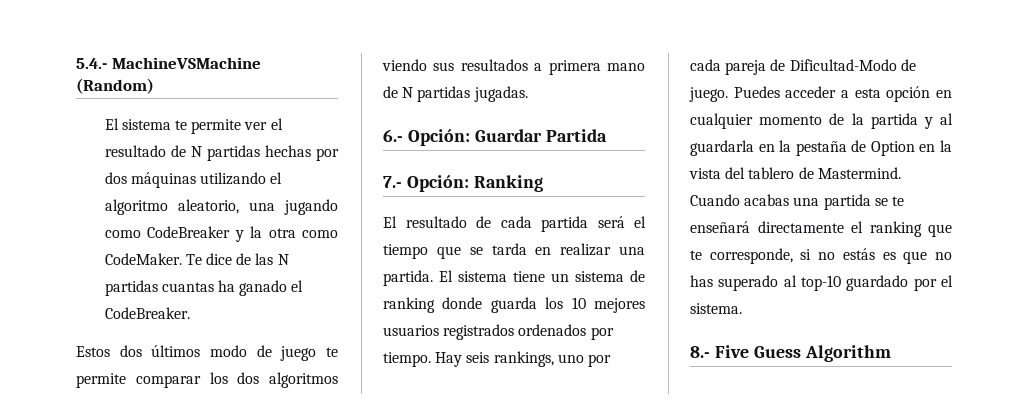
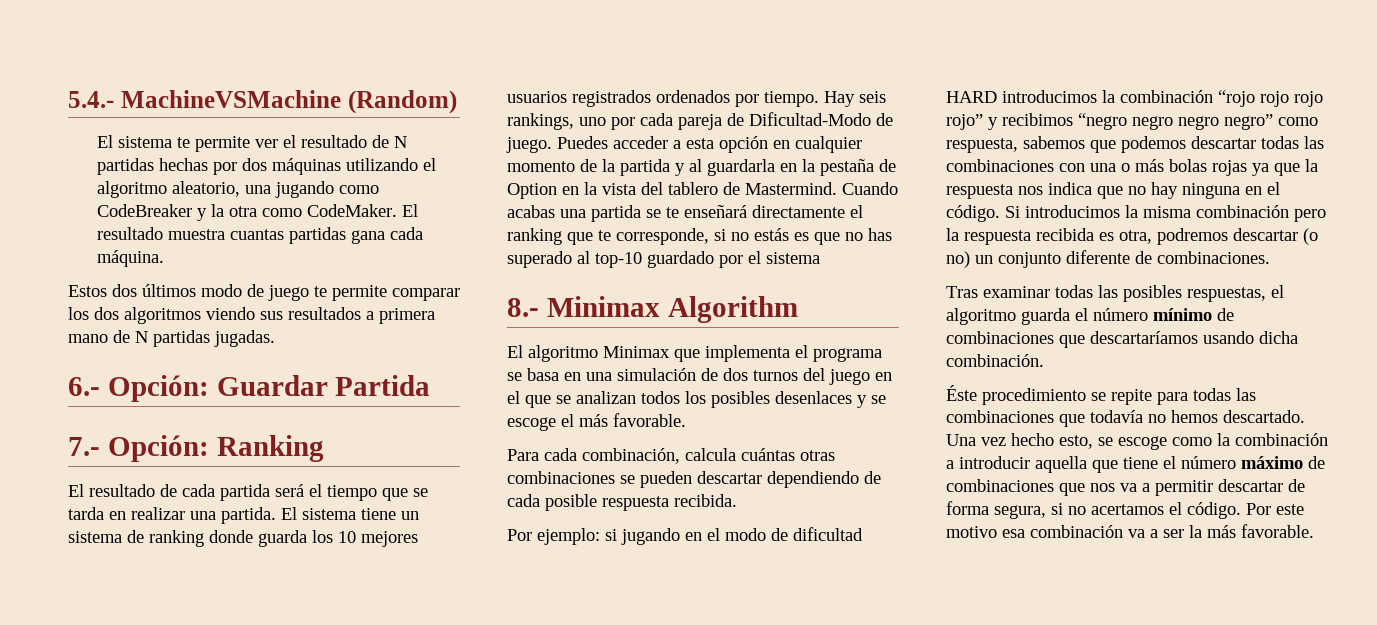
- Te dice de las N partidas cuantas ha ganado el CodeBreaker.
+ El resultado muestra cuantas partidas gana cada máquina.
- Cuando acabas una partida se te enseñará directamente el ranking que te corresponde, si no estás es que no has superado al top-10 guardado por el sistema.
+ Cuando acabas una partida se te enseñará directamente el ranking que te corresponde, si no estás es que no has superado al top-10 guardado por el sistema
- 8.- Five Guess Algorithm
+ 8.- Minimax Algorithm
+ El algoritmo Minimax que implementa el programa se basa en una simulación de dos turnos del juego en el que se analizan todos los posibles desenlaces y se escoge el más favorable.
+ Para cada combinación, calcula cuántas otras combinaciones se pueden descartar dependiendo de cada posible respuesta recibida.
+ Por ejemplo: si jugando en el modo de dificultad HARD introducimos la combinación “rojo rojo rojo rojo” y recibimos “negro negro negro negro” como respuesta, sabemos que podemos descartar todas las combinaciones con una o más bolas rojas ya que la respuesta nos indica que no hay ninguna en el código. Si introducimos la misma combinación pero la respuesta recibida es otra, podremos descartar (o no) un conjunto diferente de combinaciones.
+ Tras examinar todas las posibles respuestas, el algoritmo guarda el número mínimo de combinaciones que descartaríamos usando dicha combinación.
+ Éste procedimiento se repite para todas las combinaciones que todavía no hemos descartado. Una vez hecho esto, se escoge como la combinación a introducir aquella que tiene el número máximo de combinaciones que nos va a permitir descartar de forma segura, si no acertamos el código. Por este motivo esa combinación va a ser la más favorable.

